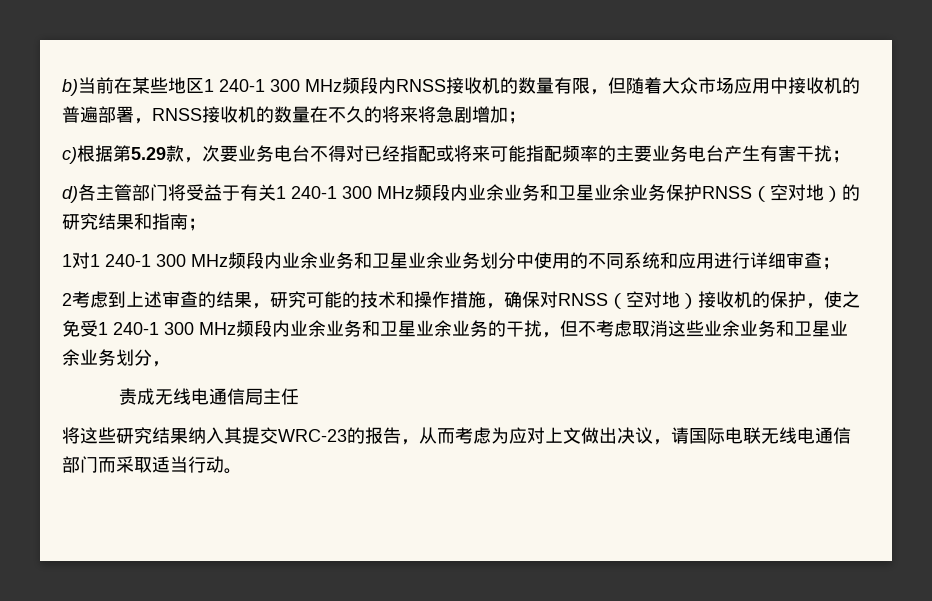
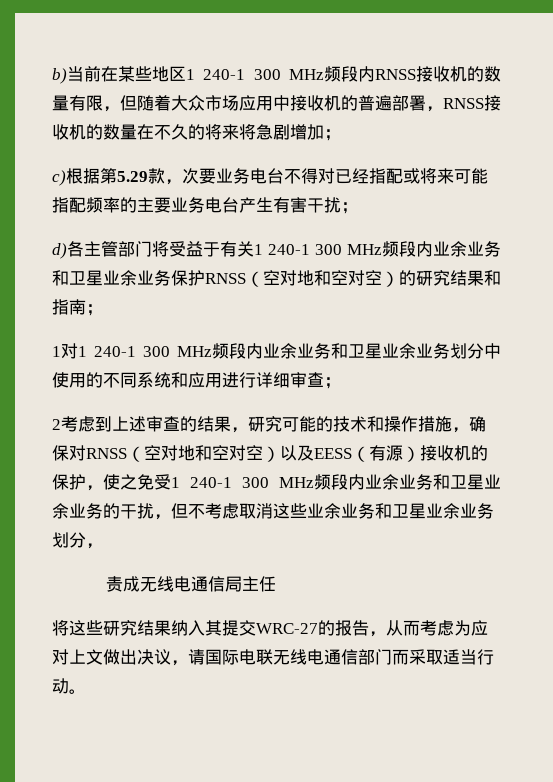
- d)各主管部门将受益于有关1 240-1 300 MHz频段内业余业务和卫星业余业务保护RNSS（空对地）的研究结果和指南；
+ d)各主管部门将受益于有关1 240-1 300 MHz频段内业余业务和卫星业余业务保护RNSS（空对地和空对空）的研究结果和指南；
- 2考虑到上述审查的结果，研究可能的技术和操作措施，确保对RNSS（空对地）接收机的保护，使之免受1 240-1 300 MHz频段内业余业务和卫星业余业务的干扰，但不考虑取消这些业余业务和卫星业余业务划分，
+ 2考虑到上述审查的结果，研究可能的技术和操作措施，确保对RNSS（空对地和空对空）以及EESS（有源）接收机的保护，使之免受1 240-1 300 MHz频段内业余业务和卫星业余业务的干扰，但不考虑取消这些业余业务和卫星业余业务划分，
- 将这些研究结果纳入其提交WRC-23的报告，从而考虑为应对上文做出决议，请国际电联无线电通信部门而采取适当行动。
+ 将这些研究结果纳入其提交WRC-27的报告，从而考虑为应对上文做出决议，请国际电联无线电通信部门而采取适当行动。

